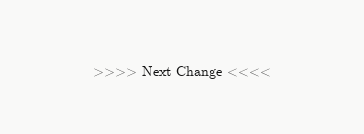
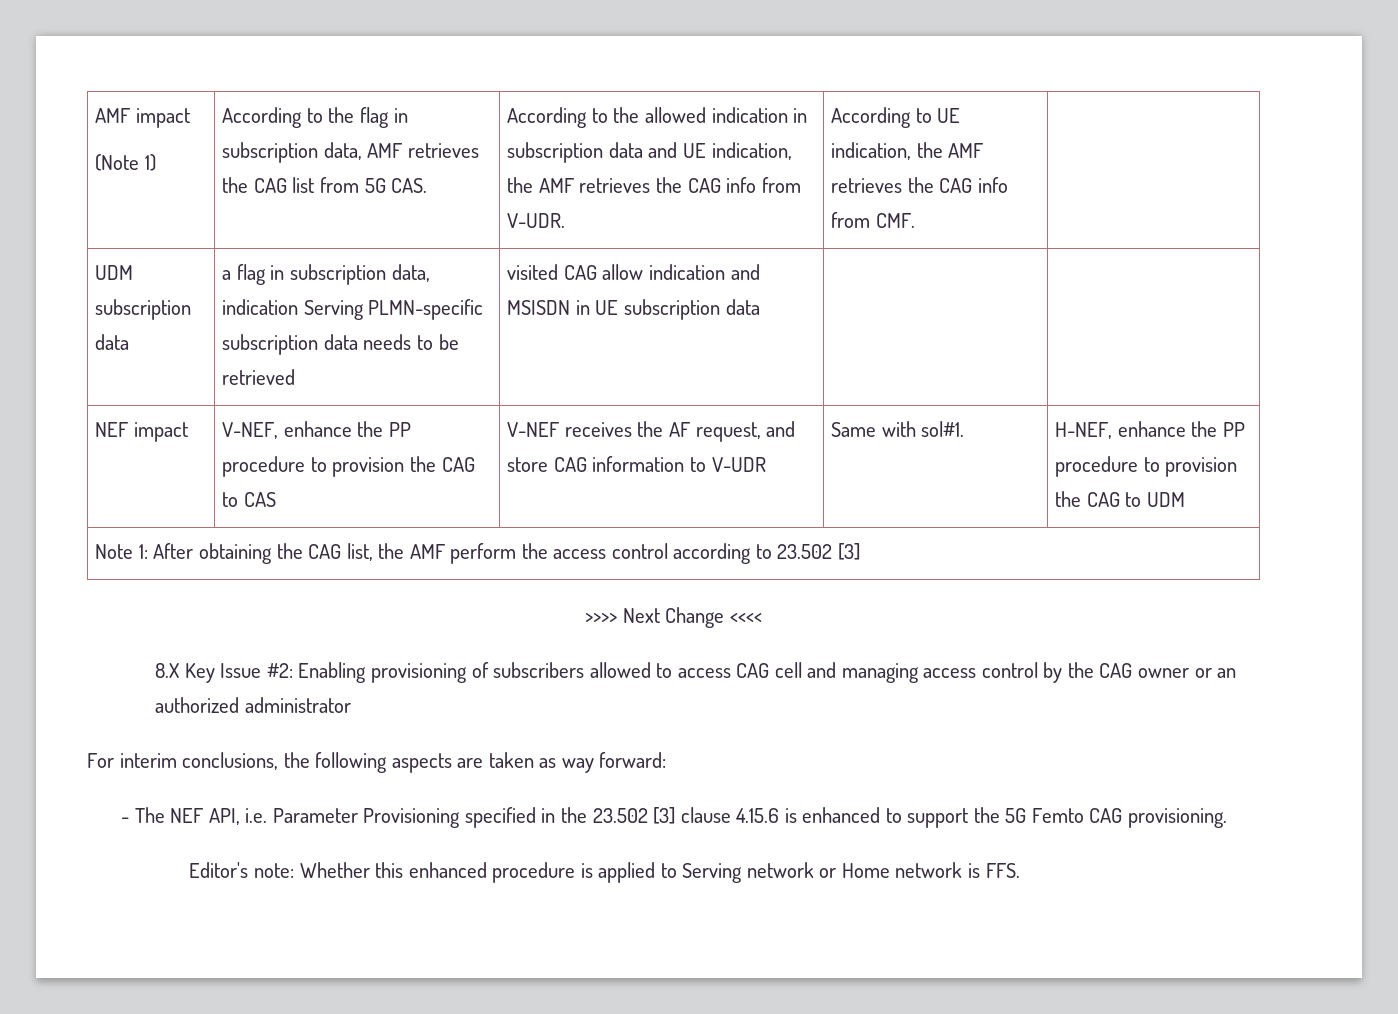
+ AMF impact
+ (Note 1) | According to the flag in subscription data, AMF retrieves the CAG list from 5G CAS. | According to the allowed indication in subscription data and UE indication, the AMF retrieves the CAG info from V-UDR. | According to UE indication, the AMF retrieves the CAG info from CMF. |
+ UDM subscription data | a flag in subscription data, indication Serving PLMN-specific subscription data needs to be retrieved | visited CAG allow indication and MSISDN in UE subscription data | |
+ NEF impact | V-NEF, enhance the PP procedure to provision the CAG to CAS | V-NEF receives the AF request, and store CAG information to V-UDR | Same with sol#1. | H-NEF, enhance the PP procedure to provision the CAG to UDM
+ Note 1: After obtaining the CAG list, the AMF perform the access control according to 23.502 [3]
  >>>> Next Change <<<<
+ 8.X Key Issue #2: Enabling provisioning of subscribers allowed to access CAG cell and managing access control by the CAG owner or an authorized administrator
+ For interim conclusions, the following aspects are taken as way forward:
+ - The NEF API, i.e. Parameter Provisioning specified in the 23.502 [3] clause 4.15.6 is enhanced to support the 5G Femto CAG provisioning.
+ Editor's note: Whether this enhanced procedure is applied to Serving network or Home network is FFS.

